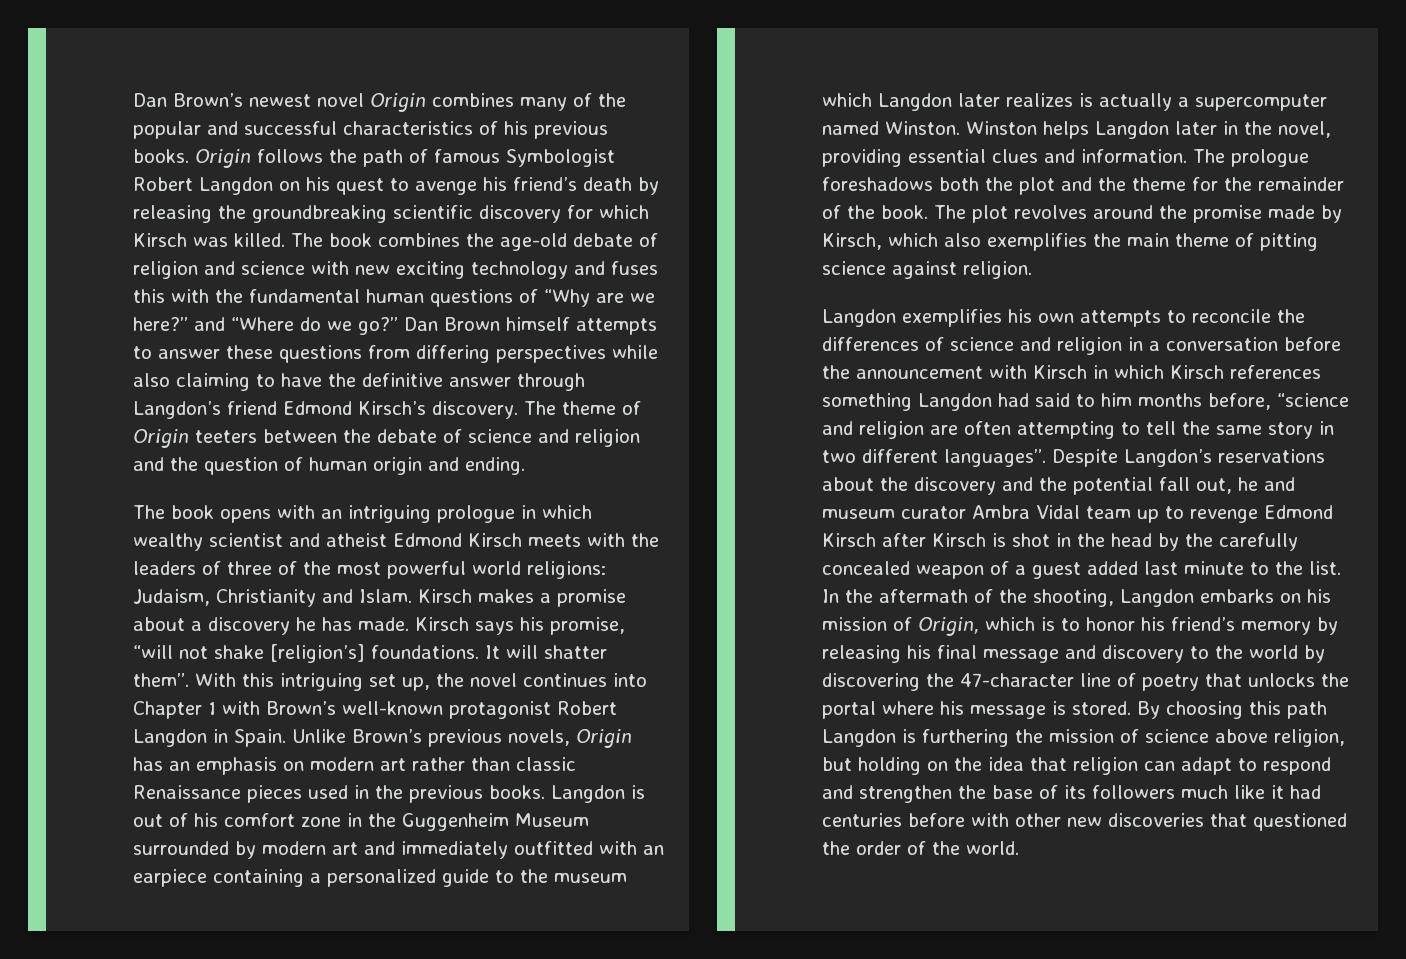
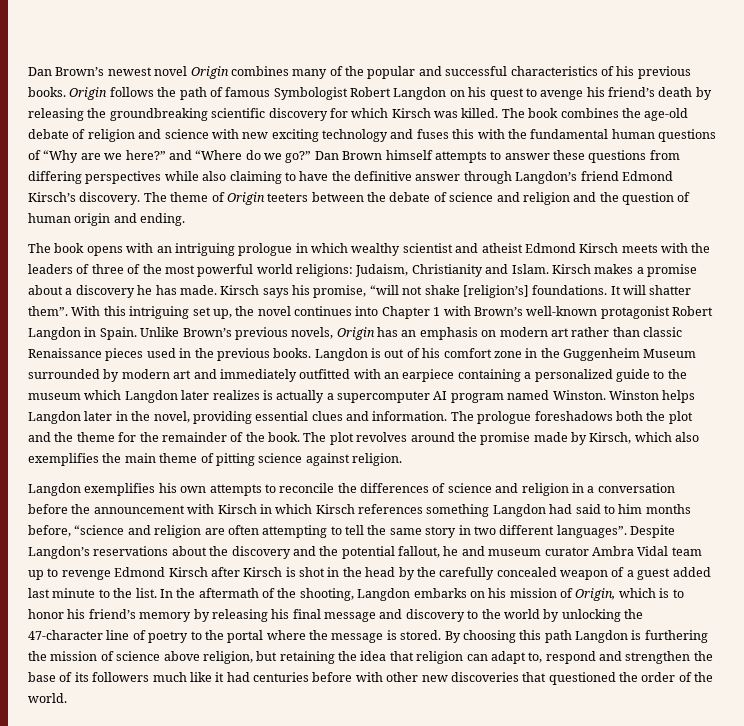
- Langdon is out of his comfort zone in the Guggenheim Museum surrounded by modern art and immediately outfitted with an earpiece containing a personalized guide to the museum which Langdon later realizes is actually a supercomputer named Winston.
+ Langdon is out of his comfort zone in the Guggenheim Museum surrounded by modern art and immediately outfitted with an earpiece containing a personalized guide to the museum which Langdon later realizes is actually a supercomputer AI program named Winston.
- Despite Langdon’s reservations about the discovery and the potential fall out, he and museum curator Ambra Vidal team up to revenge Edmond Kirsch after Kirsch is shot in the head by the carefully concealed weapon of a guest added last minute to the list.
+ Despite Langdon’s reservations about the discovery and the potential fallout, he and museum curator Ambra Vidal team up to revenge Edmond Kirsch after Kirsch is shot in the head by the carefully concealed weapon of a guest added last minute to the list.
- In the aftermath of the shooting, Langdon embarks on his mission of Origin, which is to honor his friend’s memory by releasing his final message and discovery to the world by discovering the 47-character line of poetry that unlocks the portal where his message is stored.
+ In the aftermath of the shooting, Langdon embarks on his mission of Origin, which is to honor his friend’s memory by releasing his final message and discovery to the world by unlocking the 47-character line of poetry to the portal where the message is stored.
- By choosing this path Langdon is furthering the mission of science above religion, but holding on the idea that religion can adapt to respond and strengthen the base of its followers much like it had centuries before with other new discoveries that questioned the order of the world.
+ By choosing this path Langdon is furthering the mission of science above religion, but retaining the idea that religion can adapt to, respond and strengthen the base of its followers much like it had centuries before with other new discoveries that questioned the order of the world.

